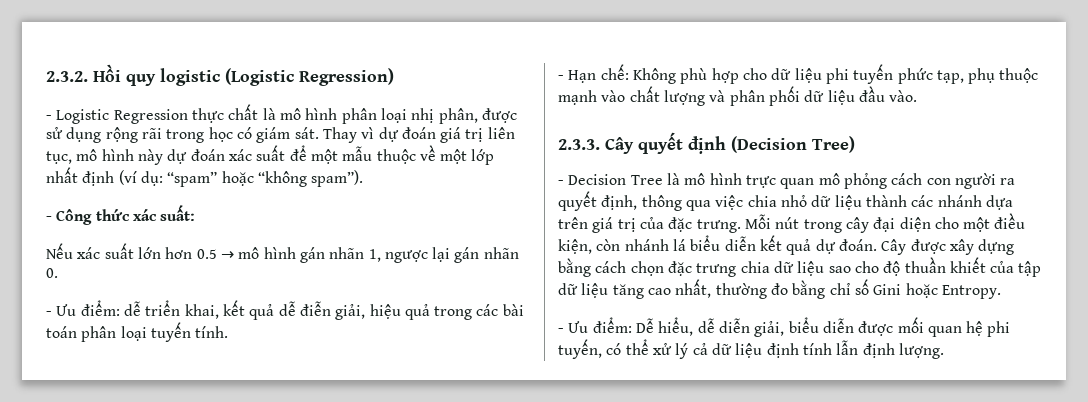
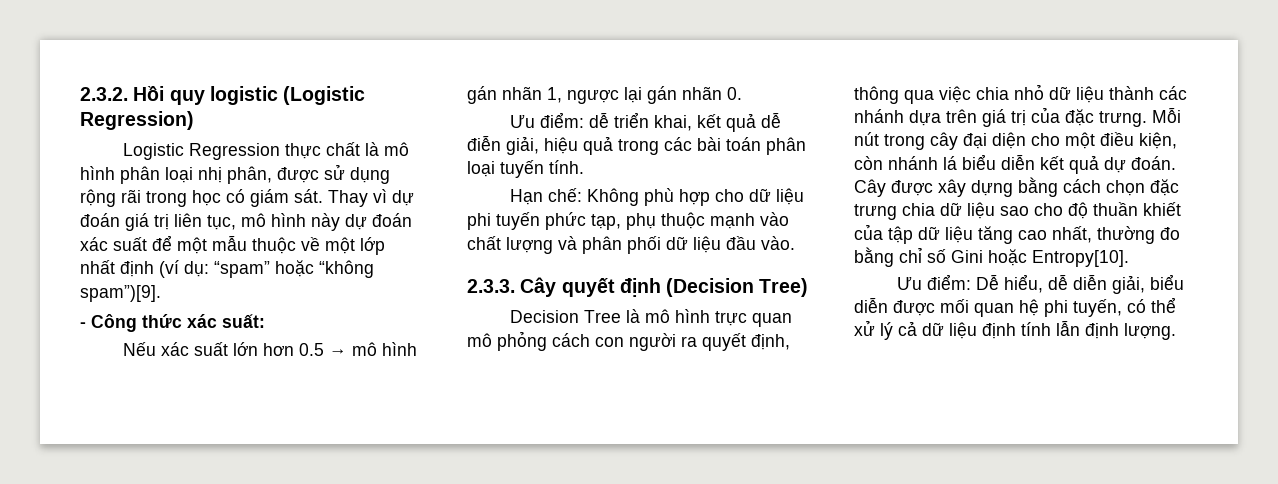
- - Logistic Regression thực chất là mô hình phân loại nhị phân, được sử dụng rộng rãi trong học có giám sát.
+ Logistic Regression thực chất là mô hình phân loại nhị phân, được sử dụng rộng rãi trong học có giám sát.
- Thay vì dự đoán giá trị liên tục, mô hình này dự đoán xác suất để một mẫu thuộc về một lớp nhất định (ví dụ: “spam” hoặc “không spam”).
+ Thay vì dự đoán giá trị liên tục, mô hình này dự đoán xác suất để một mẫu thuộc về một lớp nhất định (ví dụ: “spam” hoặc “không spam”)[9].
- - Ưu điểm: dễ triển khai, kết quả dễ điễn giải, hiệu quả trong các bài toán phân loại tuyến tính.
+ Ưu điểm: dễ triển khai, kết quả dễ điễn giải, hiệu quả trong các bài toán phân loại tuyến tính.
- - Hạn chế: Không phù hợp cho dữ liệu phi tuyến phức tạp, phụ thuộc mạnh vào chất lượng và phân phối dữ liệu đầu vào.
+ Hạn chế: Không phù hợp cho dữ liệu phi tuyến phức tạp, phụ thuộc mạnh vào chất lượng và phân phối dữ liệu đầu vào.
- - Decision Tree là mô hình trực quan mô phỏng cách con người ra quyết định, thông qua việc chia nhỏ dữ liệu thành các nhánh dựa trên giá trị của đặc trưng.
+ Decision Tree là mô hình trực quan mô phỏng cách con người ra quyết định, thông qua việc chia nhỏ dữ liệu thành các nhánh dựa trên giá trị của đặc trưng.
- Cây được xây dựng bằng cách chọn đặc trưng chia dữ liệu sao cho độ thuần khiết của tập dữ liệu tăng cao nhất, thường đo bằng chỉ số Gini hoặc Entropy.
- - Ưu điểm: Dễ hiểu, dễ diễn giải, biểu diễn được mối quan hệ phi tuyến, có thể xử lý cả dữ liệu định tính lẫn định lượng.
+ Cây được xây dựng bằng cách chọn đặc trưng chia dữ liệu sao cho độ thuần khiết của tập dữ liệu tăng cao nhất, thường đo bằng chỉ số Gini hoặc Entropy[10].
+ Ưu điểm: Dễ hiểu, dễ diễn giải, biểu diễn được mối quan hệ phi tuyến, có thể xử lý cả dữ liệu định tính lẫn định lượng.

